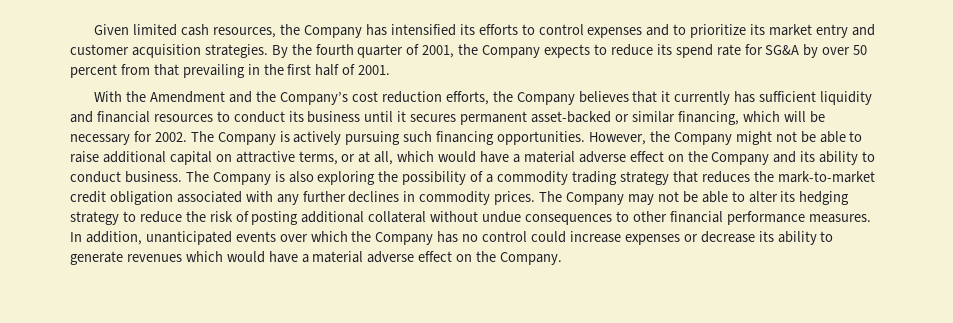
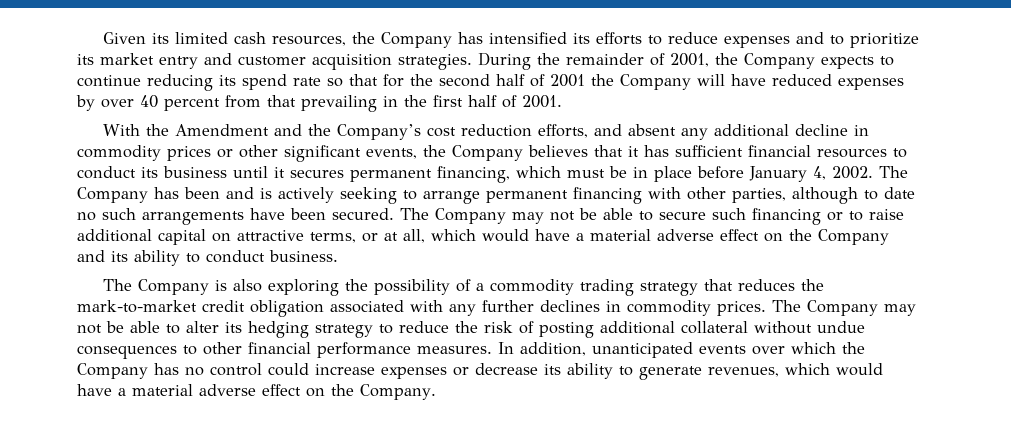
- Given limited cash resources, the Company has intensified its efforts to control expenses and to prioritize its market entry and customer acquisition strategies.
+ Given its limited cash resources, the Company has intensified its efforts to reduce expenses and to prioritize its market entry and customer acquisition strategies.
- By the fourth quarter of 2001, the Company expects to reduce its spend rate for SG&A by over 50 percent from that prevailing in the first half of 2001.
+ During the remainder of 2001, the Company expects to continue reducing its spend rate so that for the second half of 2001 the Company will have reduced expenses by over 40 percent from that prevailing in the first half of 2001.
- With the Amendment and the Company’s cost reduction efforts, the Company believes that it currently has sufficient liquidity and financial resources to conduct its business until it secures permanent asset-backed or similar financing, which will be necessary for 2002. The Company is actively pursuing such financing opportunities. However, the Company might not be able to raise additional capital on attractive terms, or at all, which would have a material adverse effect on the Company and its ability to conduct business. The Company is also exploring the possibility of a commodity trading strategy that reduces the mark-to-market credit obligation associated with any further declines in commodity prices.
+ With the Amendment and the Company’s cost reduction efforts, and absent any additional decline in commodity prices or other significant events, the Company believes that it has sufficient financial resources to conduct its business until it secures permanent financing, which must be in place before January 4, 2002. The Company has been and is actively seeking to arrange permanent financing with other parties, although to date no such arrangements have been secured. The Company may not be able to secure such financing or to raise additional capital on attractive terms, or at all, which would have a material adverse effect on the Company and its ability to conduct business.
+ The Company is also exploring the possibility of a commodity trading strategy that reduces the mark-to-market credit obligation associated with any further declines in commodity prices.
- In addition, unanticipated events over which the Company has no control could increase expenses or decrease its ability to generate revenues which would have a material adverse effect on the Company.
+ In addition, unanticipated events over which the Company has no control could increase expenses or decrease its ability to generate revenues, which would have a material adverse effect on the Company.

